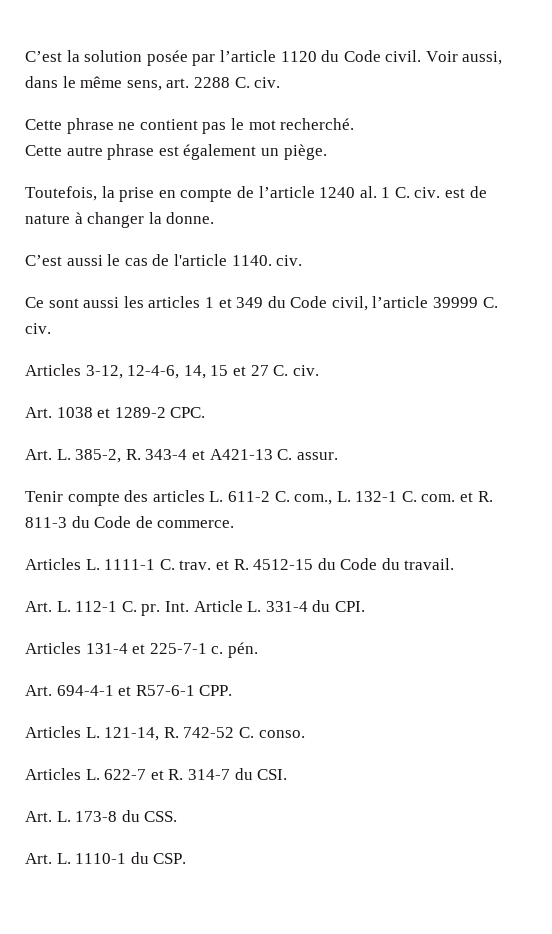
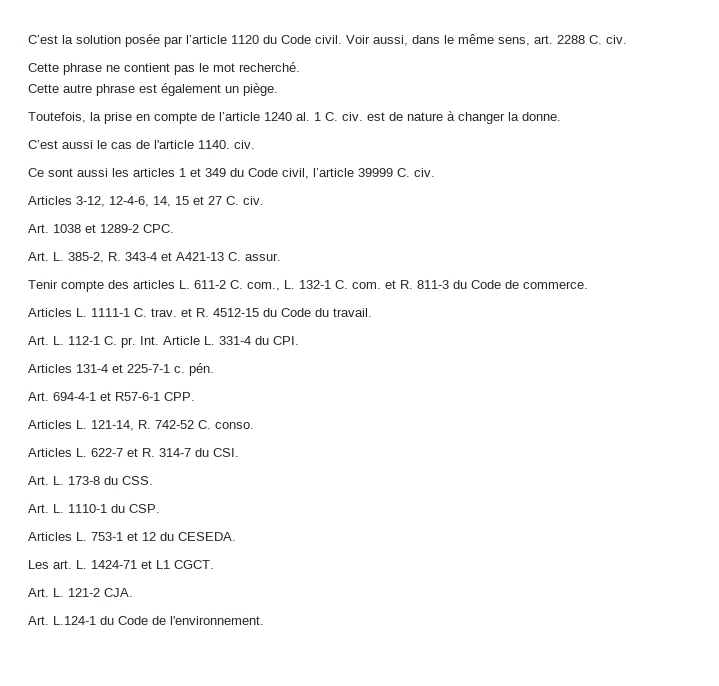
+ Articles L. 753-1 et 12 du CESEDA.
+ Les art. L. 1424-71 et L1 CGCT.
+ Art. L. 121-2 CJA.
+ Art. L.124-1 du Code de l'environnement.

